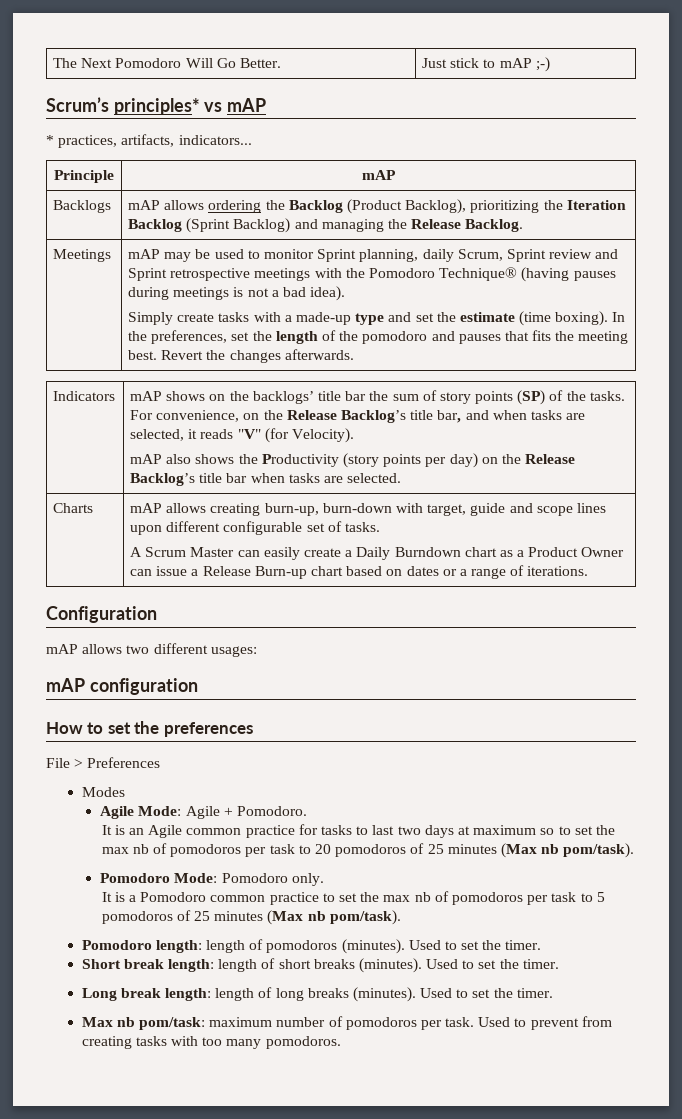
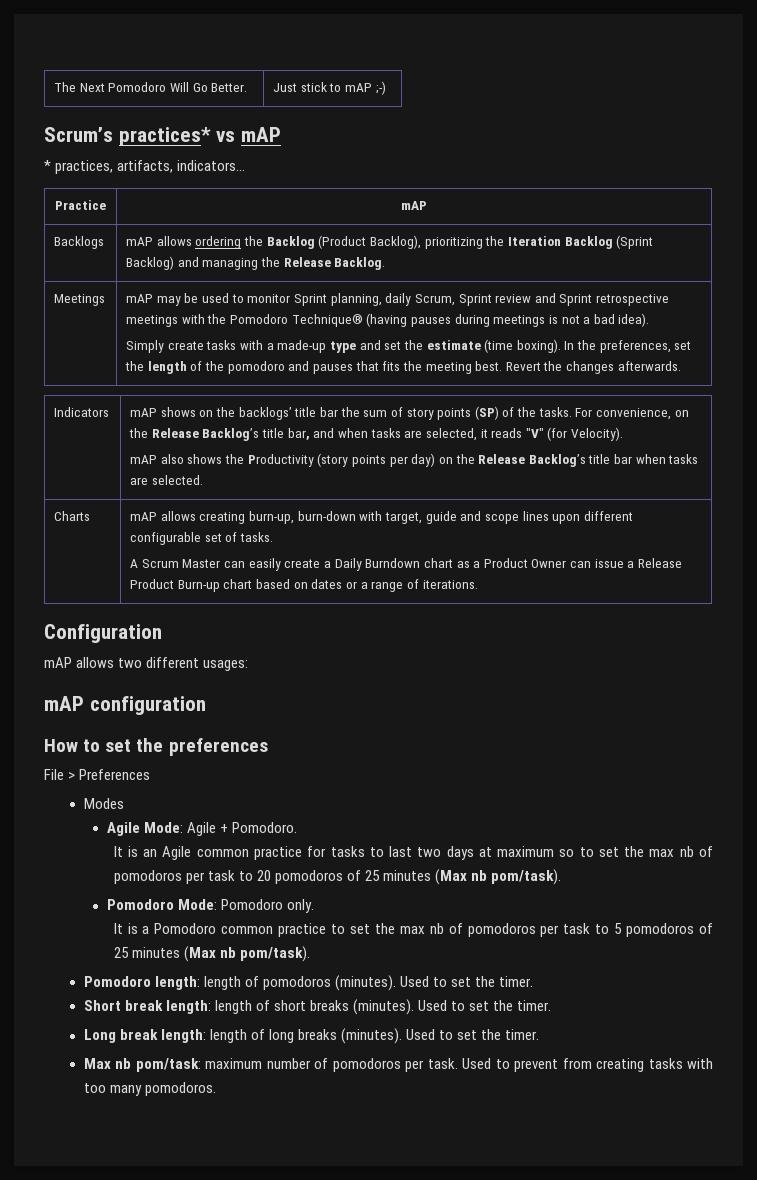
- Scrum’s principles* vs mAP
+ Scrum’s practices* vs mAP
- Principle | mAP
+ Practice | mAP
- A Scrum Master can easily create a Daily Burndown chart as a Product Owner can issue a Release Burn-up chart based on dates or a range of iterations.
+ A Scrum Master can easily create a Daily Burndown chart as a Product Owner can issue a Release Product Burn-up chart based on dates or a range of iterations.

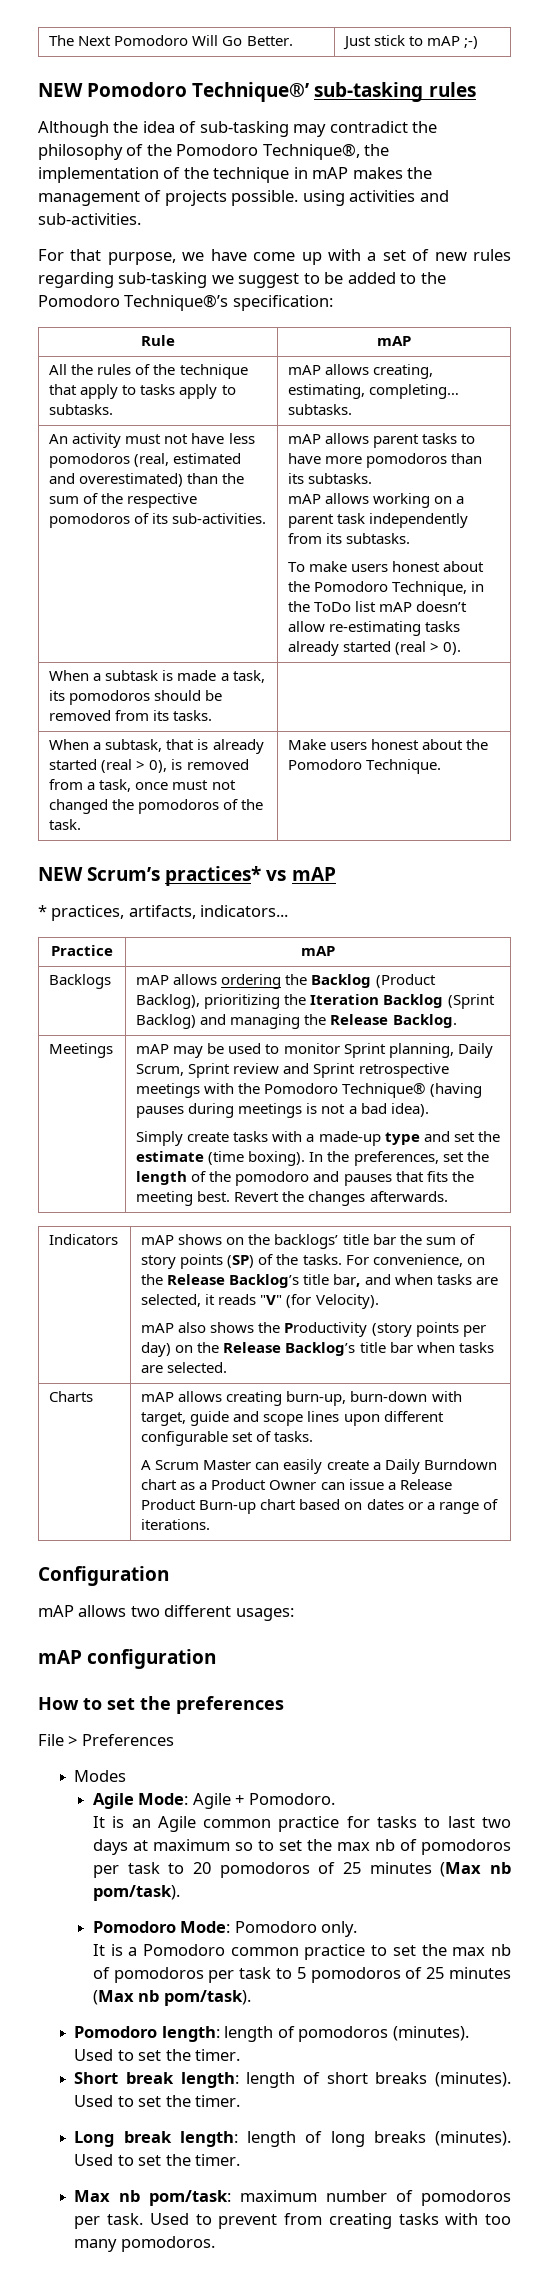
- Scrum’s practices* vs mAP
+ NEW Pomodoro Technique®’ sub-tasking rules
+ Although the idea of sub-tasking may contradict the philosophy of the Pomodoro Technique®, the implementation of the technique in mAP makes the management of projects possible. using activities and sub-activities.
+ For that purpose, we have come up with a set of new rules regarding sub-tasking we suggest to be added to the Pomodoro Technique®’s specification:
+ Rule | mAP
+ All the rules of the technique that apply to tasks apply to subtasks. | mAP allows creating, estimating, completing… subtasks.
+ An activity must not have less pomodoros (real, estimated and overestimated) than the sum of the respective pomodoros of its sub-activities. | mAP allows parent tasks to have more pomodoros than its subtasks.
+ mAP allows working on a parent task independently from its subtasks.
+ To make users honest about the Pomodoro Technique, in the ToDo list mAP doesn’t allow re-estimating tasks already started (real > 0).
+ When a subtask is made a task, its pomodoros should be removed from its tasks. |
+ When a subtask, that is already started (real > 0), is removed from a task, once must not changed the pomodoros of the task. | Make users honest about the Pomodoro Technique.
+ NEW Scrum’s practices* vs mAP
- mAP may be used to monitor Sprint planning, daily Scrum, Sprint review and Sprint retrospective meetings with the Pomodoro Technique® (having pauses during meetings is not a bad idea).
+ mAP may be used to monitor Sprint planning, Daily Scrum, Sprint review and Sprint retrospective meetings with the Pomodoro Technique® (having pauses during meetings is not a bad idea).

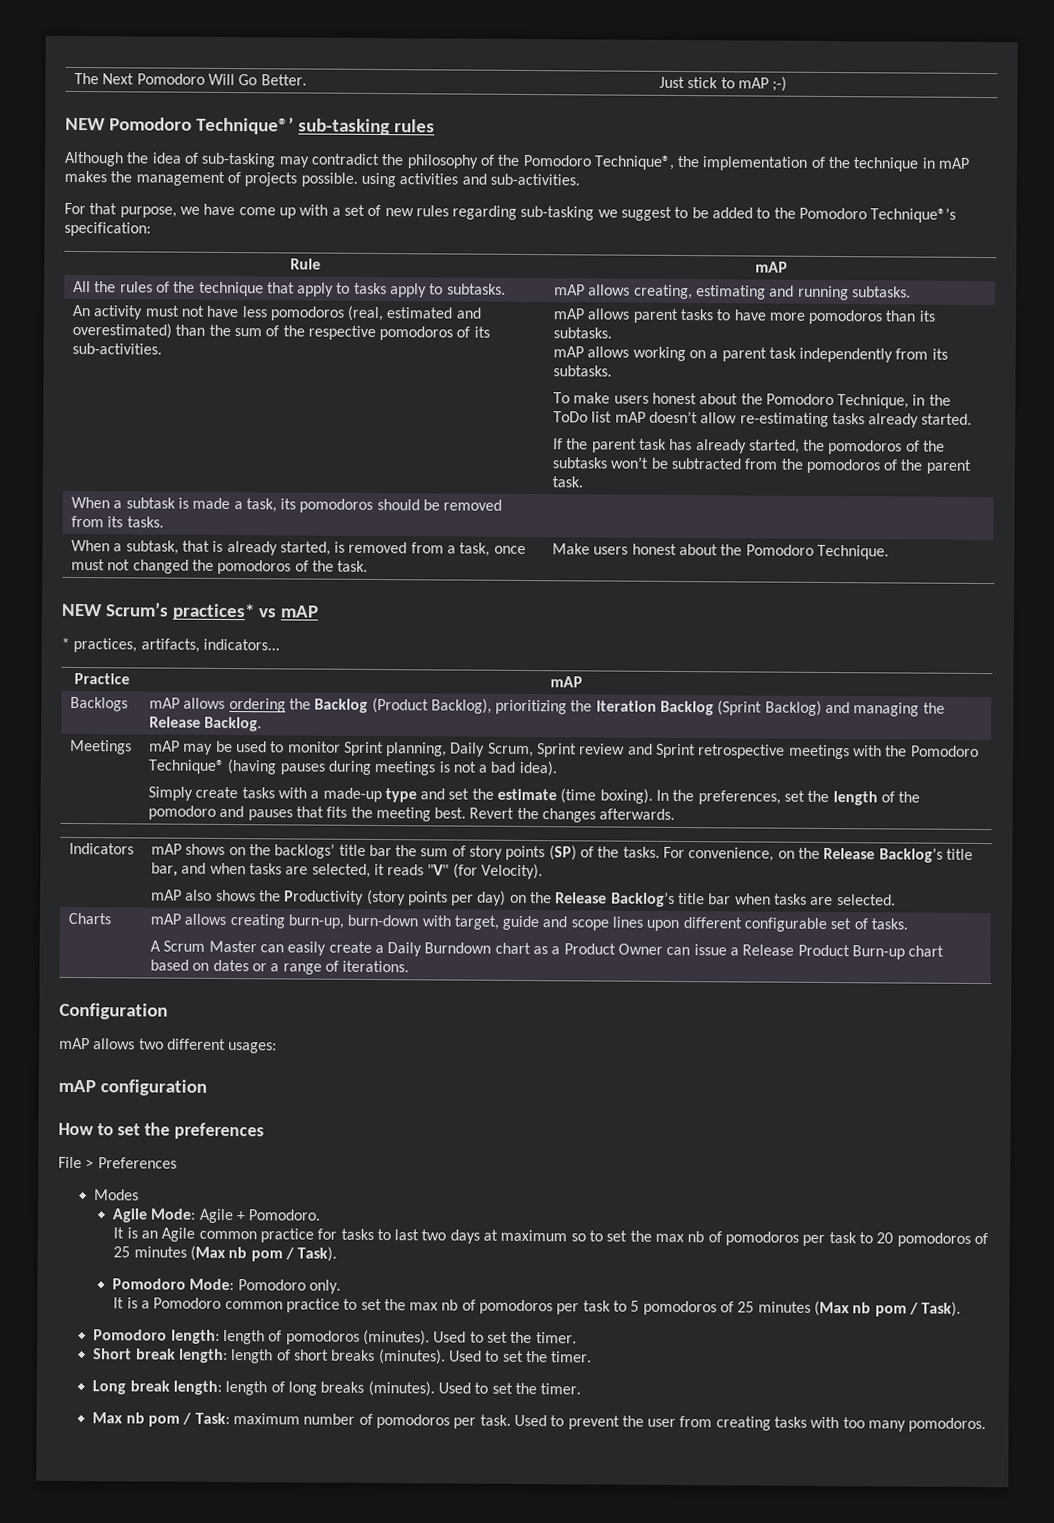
- All the rules of the technique that apply to tasks apply to subtasks. | mAP allows creating, estimating, completing… subtasks.
+ All the rules of the technique that apply to tasks apply to subtasks. | mAP allows creating, estimating and running subtasks.
- To make users honest about the Pomodoro Technique, in the ToDo list mAP doesn’t allow re-estimating tasks already started (real > 0).
+ To make users honest about the Pomodoro Technique, in the ToDo list mAP doesn’t allow re-estimating tasks already started.
+ If the parent task has already started, the pomodoros of the subtasks won’t be subtracted from the pomodoros of the parent task.
- When a subtask, that is already started (real > 0), is removed from a task, once must not changed the pomodoros of the task. | Make users honest about the Pomodoro Technique.
+ When a subtask, that is already started, is removed from a task, once must not changed the pomodoros of the task. | Make users honest about the Pomodoro Technique.
- It is an Agile common practice for tasks to last two days at maximum so to set the max nb of pomodoros per task to 20 pomodoros of 25 minutes (Max nb pom/task).
+ It is an Agile common practice for tasks to last two days at maximum so to set the max nb of pomodoros per task to 20 pomodoros of 25 minutes (Max nb pom / Task).
- It is a Pomodoro common practice to set the max nb of pomodoros per task to 5 pomodoros of 25 minutes (Max nb pom/task).
+ It is a Pomodoro common practice to set the max nb of pomodoros per task to 5 pomodoros of 25 minutes (Max nb pom / Task).
- Max nb pom/task: maximum number of pomodoros per task.
+ Max nb pom / Task: maximum number of pomodoros per task.
- Used to prevent from creating tasks with too many pomodoros.
+ Used to prevent the user from creating tasks with too many pomodoros.

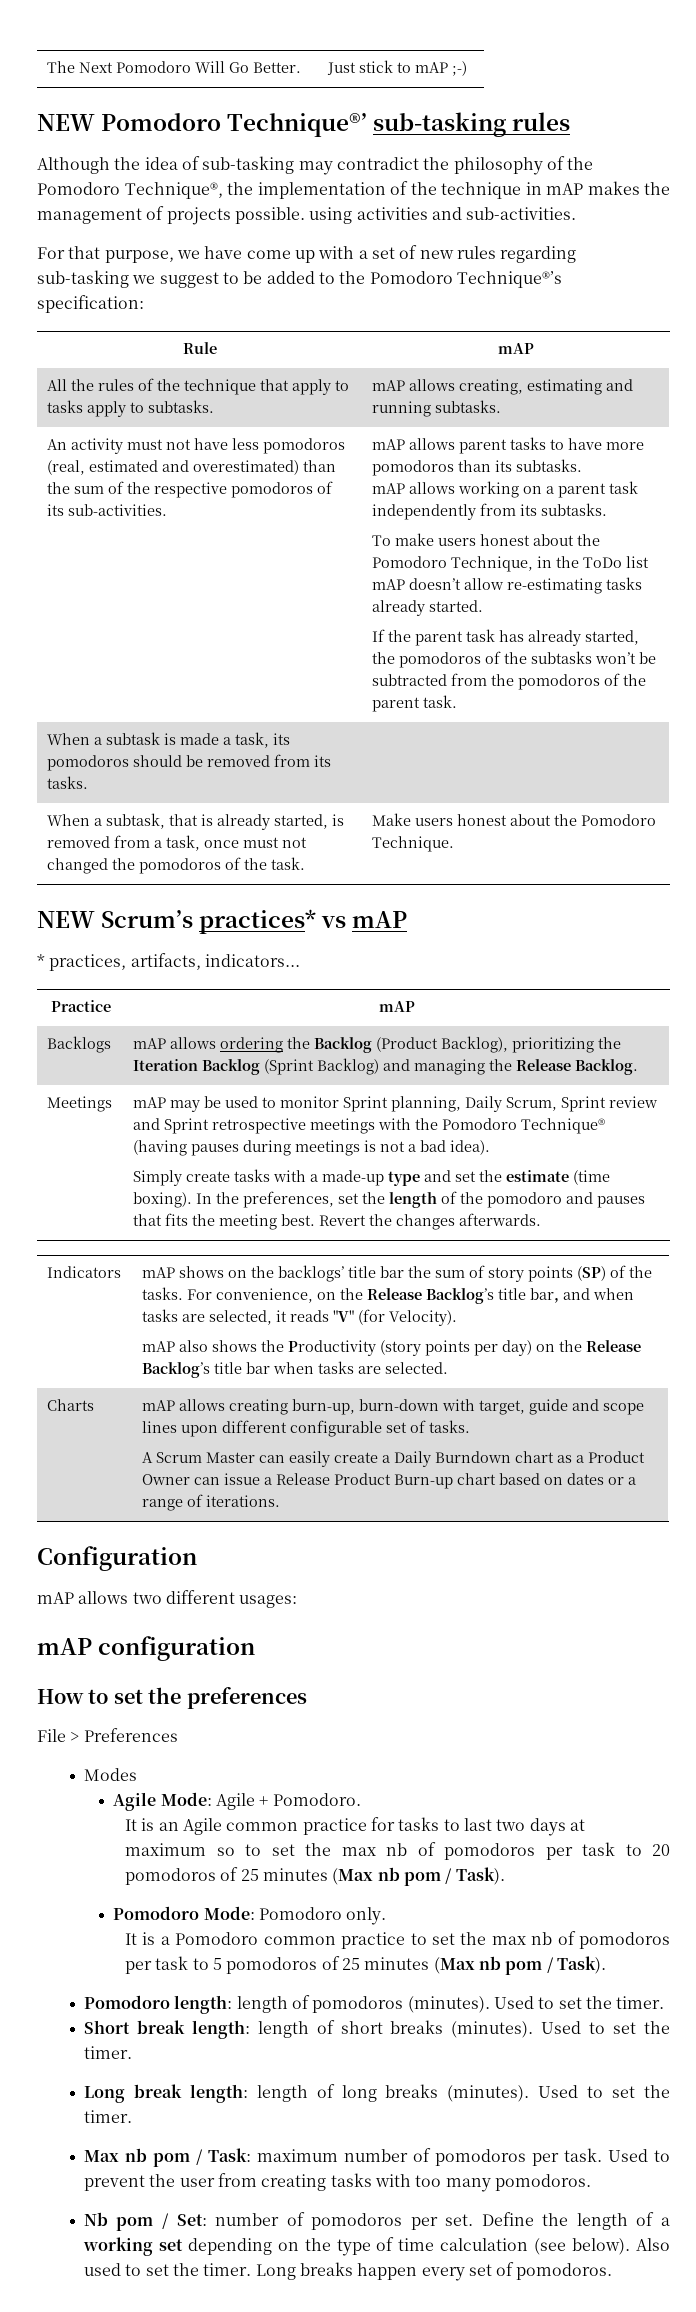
+ Nb pom / Set: number of pomodoros per set. Define the length of a working set depending on the type of time calculation (see below). Also used to set the timer. Long breaks happen every set of pomodoros.

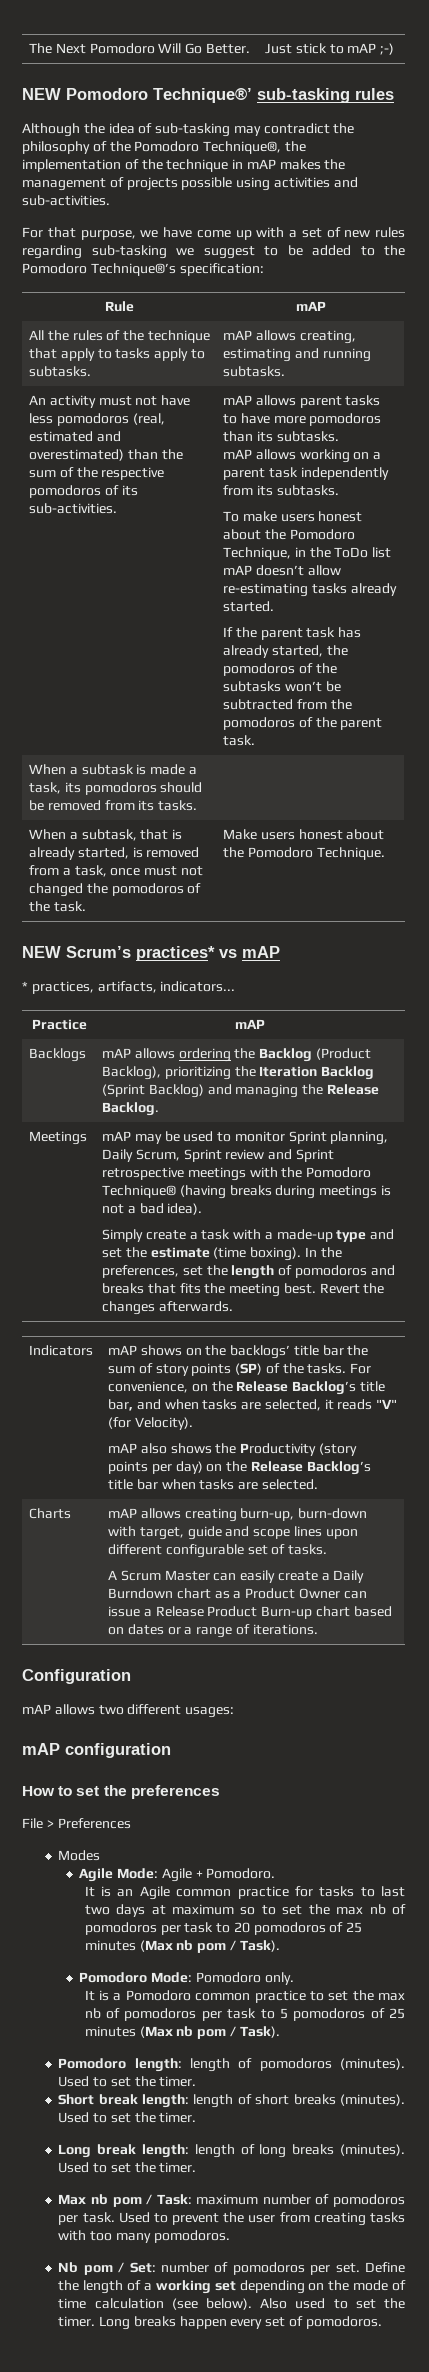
- Although the idea of sub-tasking may contradict the philosophy of the Pomodoro Technique®, the implementation of the technique in mAP makes the management of projects possible. using activities and sub-activities.
+ Although the idea of sub-tasking may contradict the philosophy of the Pomodoro Technique®, the implementation of the technique in mAP makes the management of projects possible using activities and sub-activities.
- mAP may be used to monitor Sprint planning, Daily Scrum, Sprint review and Sprint retrospective meetings with the Pomodoro Technique® (having pauses during meetings is not a bad idea).
+ mAP may be used to monitor Sprint planning, Daily Scrum, Sprint review and Sprint retrospective meetings with the Pomodoro Technique® (having breaks during meetings is not a bad idea).
- Simply create tasks with a made-up type and set the estimate (time boxing).
+ Simply create a task with a made-up type and set the estimate (time boxing).
- In the preferences, set the length of the pomodoro and pauses that fits the meeting best.
+ In the preferences, set the length of pomodoros and breaks that fits the meeting best.
- Define the length of a working set depending on the type of time calculation (see below).
+ Define the length of a working set depending on the mode of time calculation (see below).

